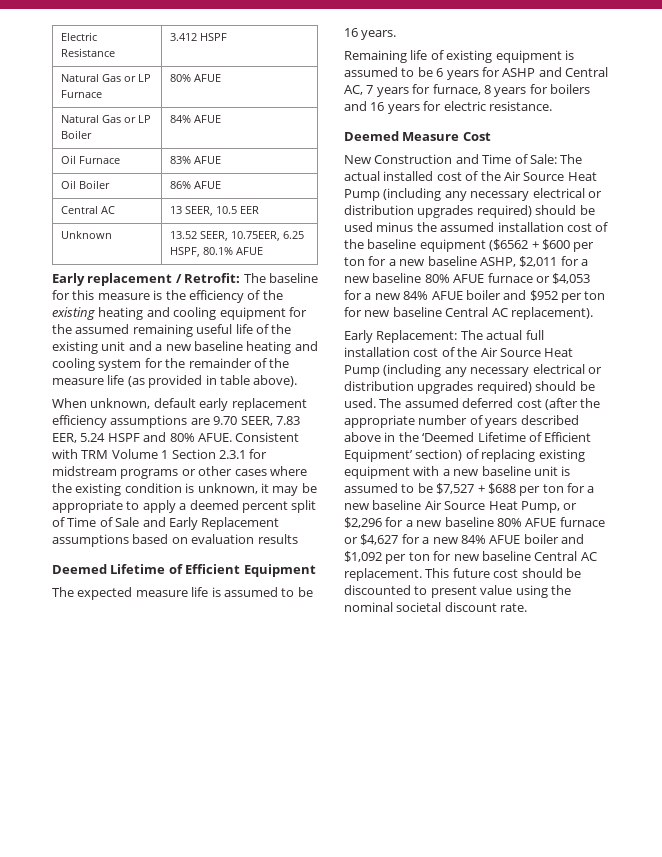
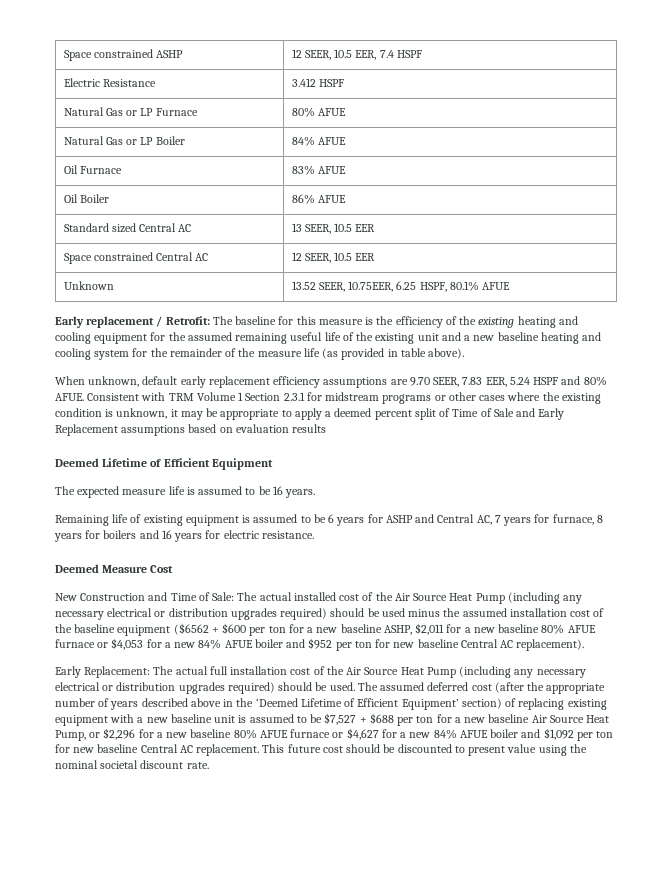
+ Space constrained ASHP | 12 SEER, 10.5 EER, 7.4 HSPF
- Central AC | 13 SEER, 10.5 EER
+ Standard sized Central AC | 13 SEER, 10.5 EER
+ Space constrained Central AC | 12 SEER, 10.5 EER

